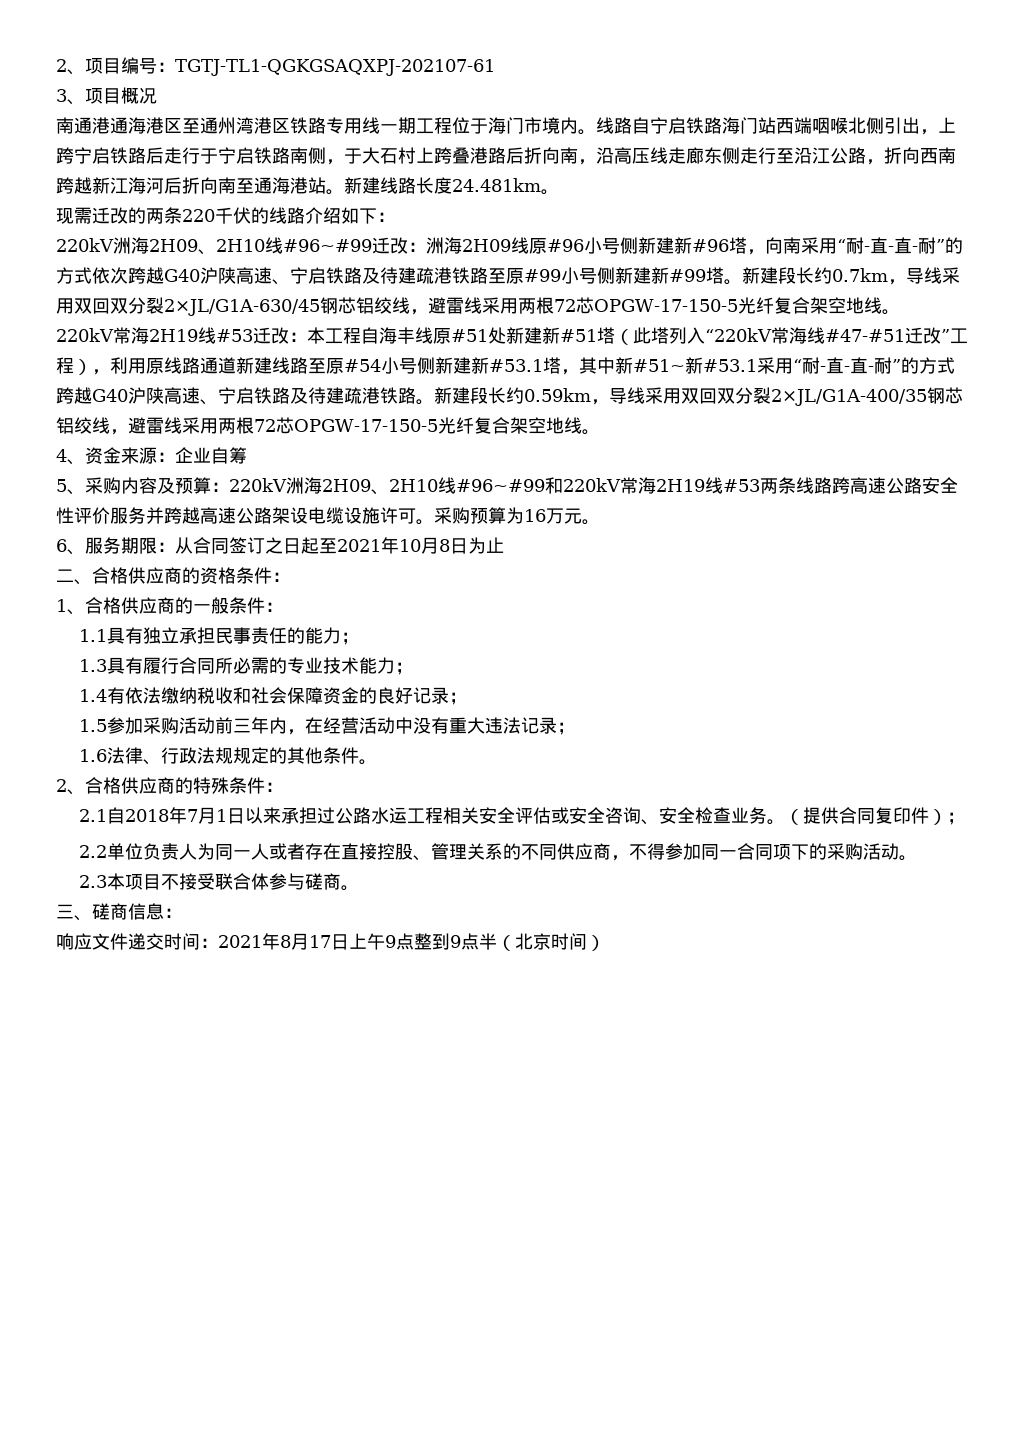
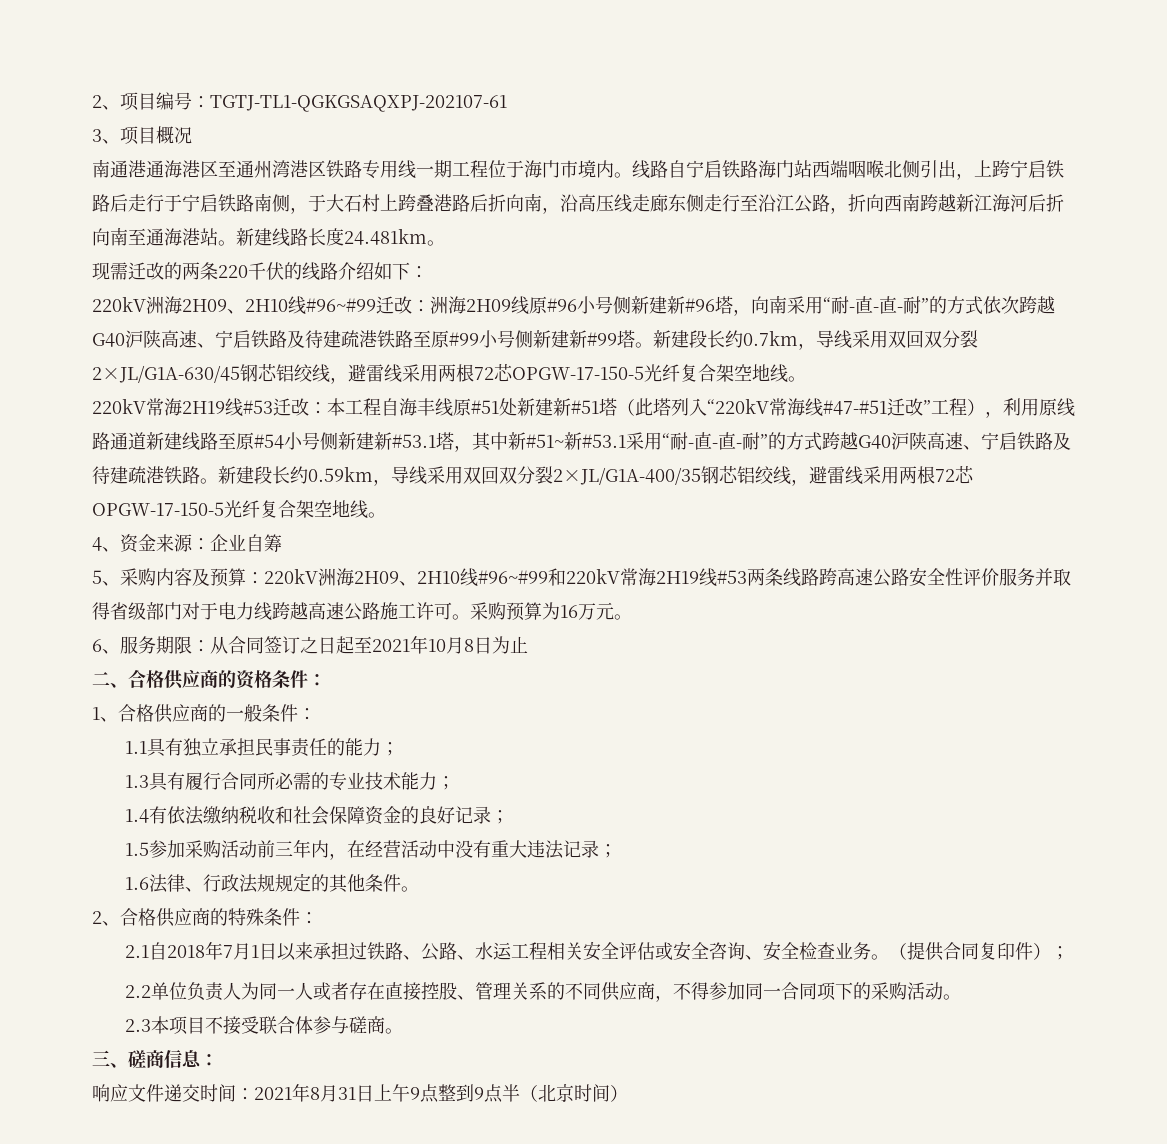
- 5、采购内容及预算：220kV洲海2H09、2H10线#96~#99和220kV常海2H19线#53两条线路跨高速公路安全性评价服务并跨越高速公路架设电缆设施许可。
+ 5、采购内容及预算：220kV洲海2H09、2H10线#96~#99和220kV常海2H19线#53两条线路跨高速公路安全性评价服务并取得省级部门对于电力线跨越高速公路施工许可。
- 2.1自2018年7月1日以来承担过公路水运工程相关安全评估或安全咨询、安全检查业务。
+ 2.1自2018年7月1日以来承担过铁路、公路、水运工程相关安全评估或安全咨询、安全检查业务。
- 响应文件递交时间：2021年8月17日上午9点整到9点半（北京时间）
+ 响应文件递交时间：2021年8月31日上午9点整到9点半（北京时间）

